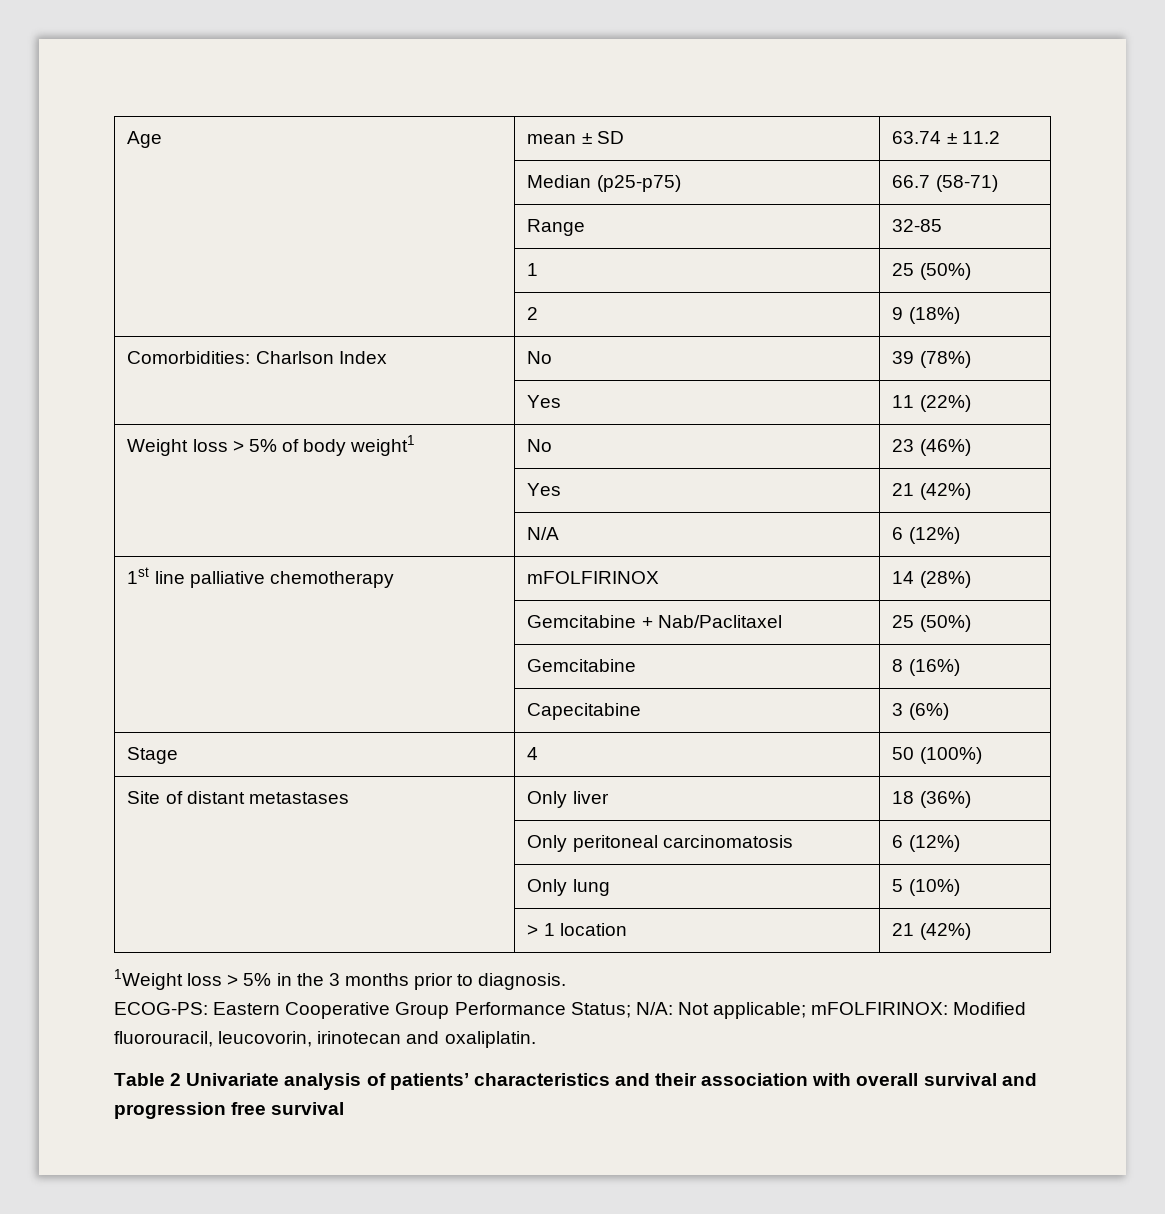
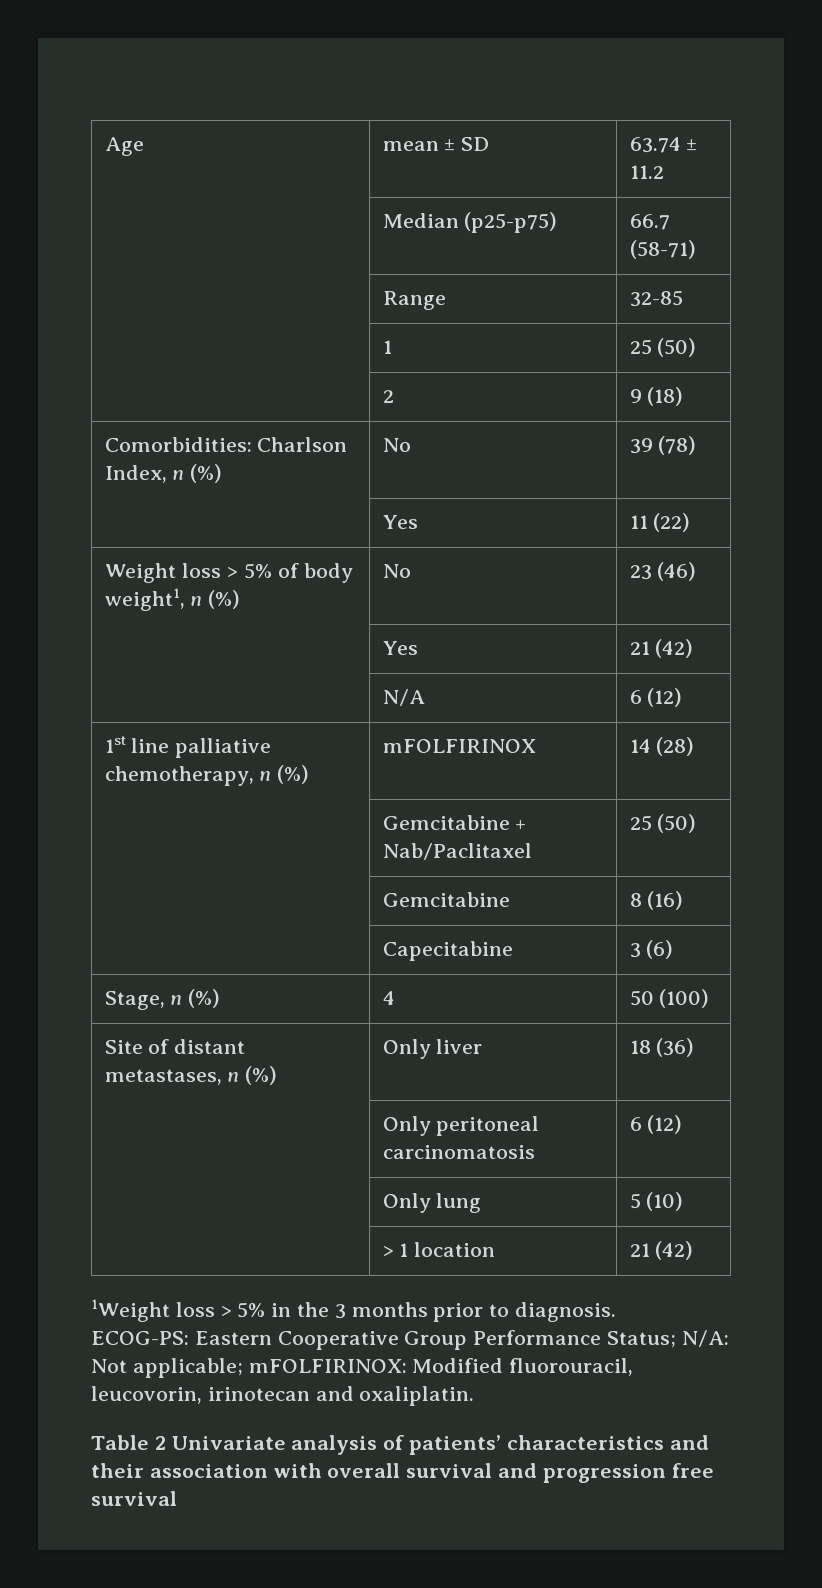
- | 1 | 25 (50%)
+ | 1 | 25 (50)
- | 2 | 9 (18%)
+ | 2 | 9 (18)
- Comorbidities: Charlson Index | No | 39 (78%)
+ Comorbidities: Charlson Index, n (%) | No | 39 (78)
- | Yes | 11 (22%)
+ | Yes | 11 (22)
- Weight loss > 5% of body weight1 | No | 23 (46%)
+ Weight loss > 5% of body weight1, n (%) | No | 23 (46)
- | Yes | 21 (42%)
+ | Yes | 21 (42)
- | N/A | 6 (12%)
+ | N/A | 6 (12)
- 1st line palliative chemotherapy | mFOLFIRINOX | 14 (28%)
+ 1st line palliative chemotherapy, n (%) | mFOLFIRINOX | 14 (28)
- | Gemcitabine + Nab/Paclitaxel | 25 (50%)
+ | Gemcitabine + Nab/Paclitaxel | 25 (50)
- | Gemcitabine | 8 (16%)
+ | Gemcitabine | 8 (16)
- | Capecitabine | 3 (6%)
- Stage | 4 | 50 (100%)
+ | Capecitabine | 3 (6)
+ Stage, n (%) | 4 | 50 (100)
- Site of distant metastases | Only liver | 18 (36%)
+ Site of distant metastases, n (%) | Only liver | 18 (36)
- | Only peritoneal carcinomatosis | 6 (12%)
+ | Only peritoneal carcinomatosis | 6 (12)
- | Only lung | 5 (10%)
+ | Only lung | 5 (10)
- | > 1 location | 21 (42%)
+ | > 1 location | 21 (42)

